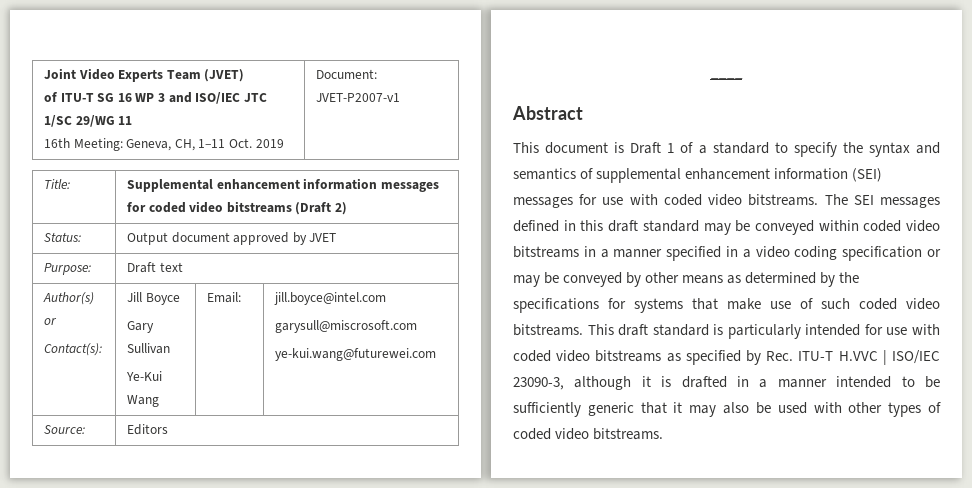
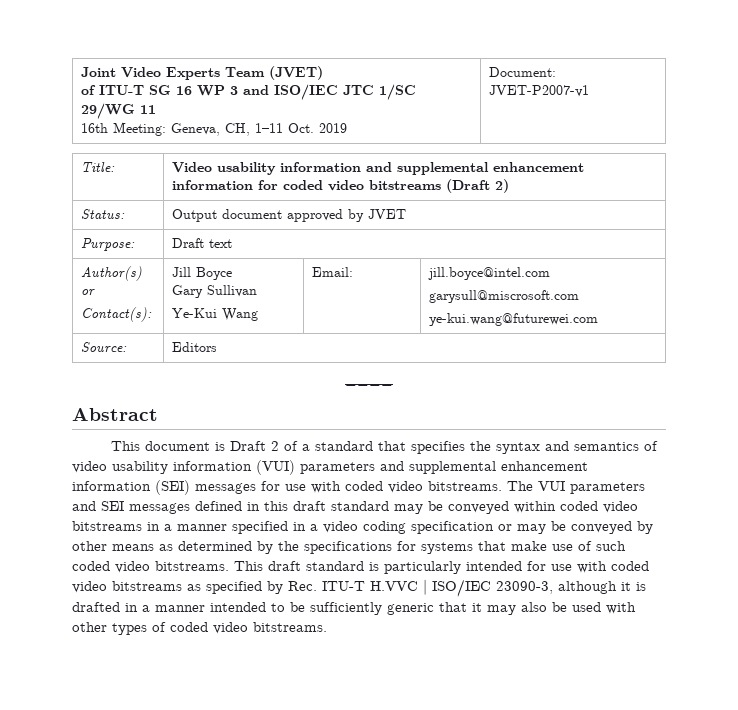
- Title: | Supplemental enhancement information messages for coded video bitstreams (Draft 2)
+ Title: | Video usability information and supplemental enhancement information for coded video bitstreams (Draft 2)
- This document is Draft 1 of a standard to specify the syntax and semantics of supplemental enhancement information (SEI) messages for use with coded video bitstreams.
+ This document is Draft 2 of a standard that specifies the syntax and semantics of video usability information (VUI) parameters and supplemental enhancement information (SEI) messages for use with coded video bitstreams.
- The SEI messages defined in this draft standard may be conveyed within coded video bitstreams in a manner specified in a video coding specification or may be conveyed by other means as determined by the specifications for systems that make use of such coded video bitstreams.
+ The VUI parameters and SEI messages defined in this draft standard may be conveyed within coded video bitstreams in a manner specified in a video coding specification or may be conveyed by other means as determined by the specifications for systems that make use of such coded video bitstreams.

